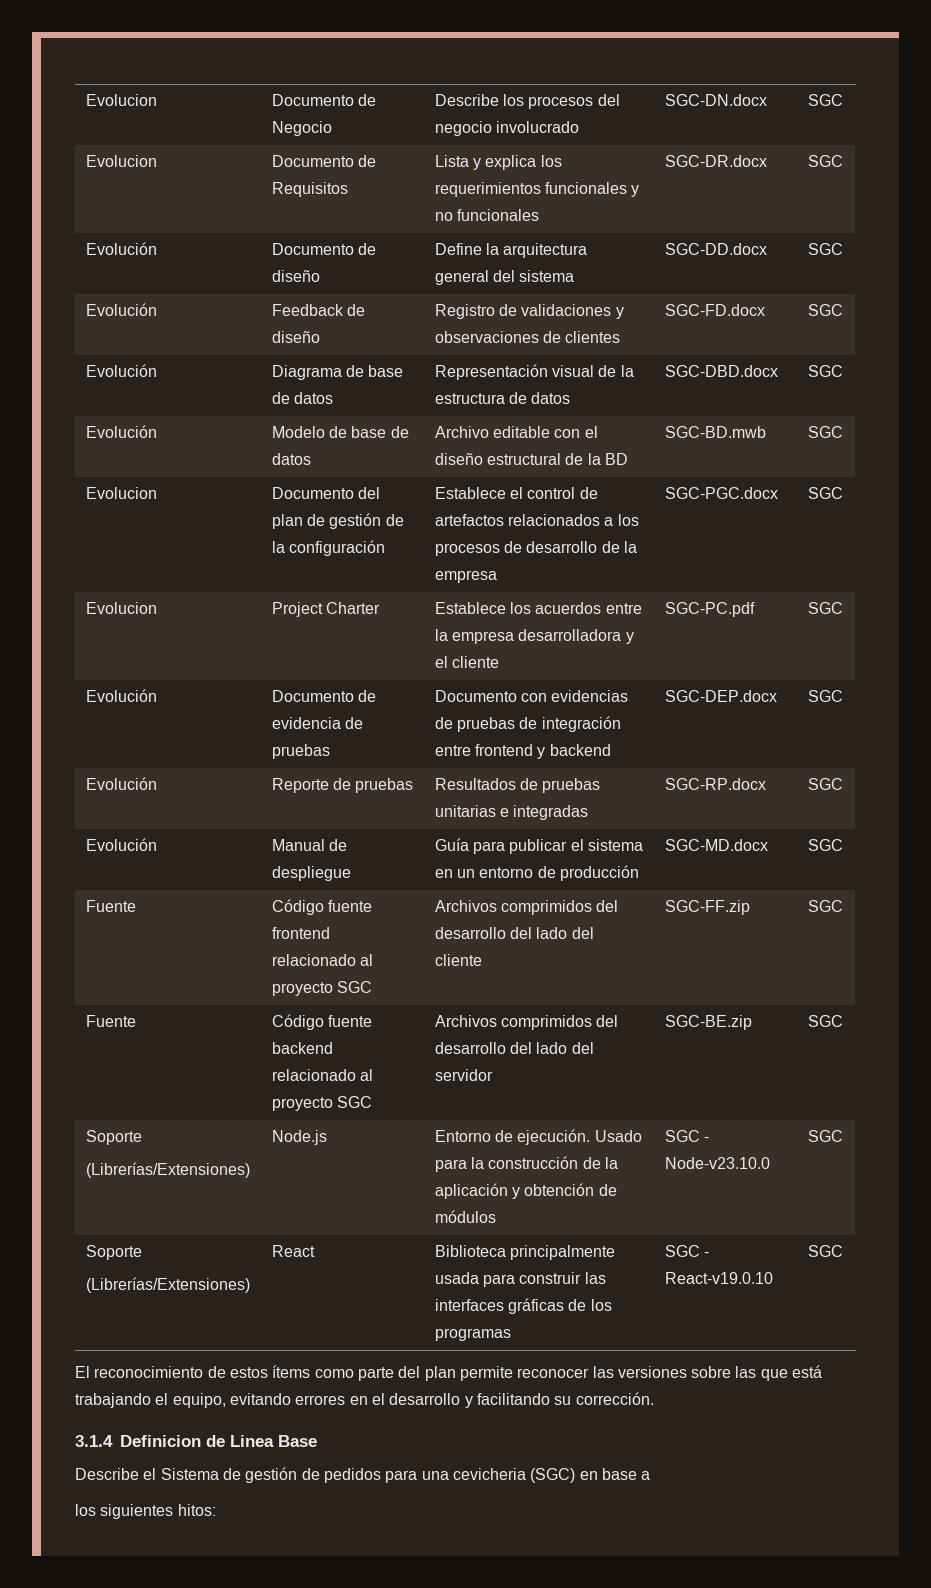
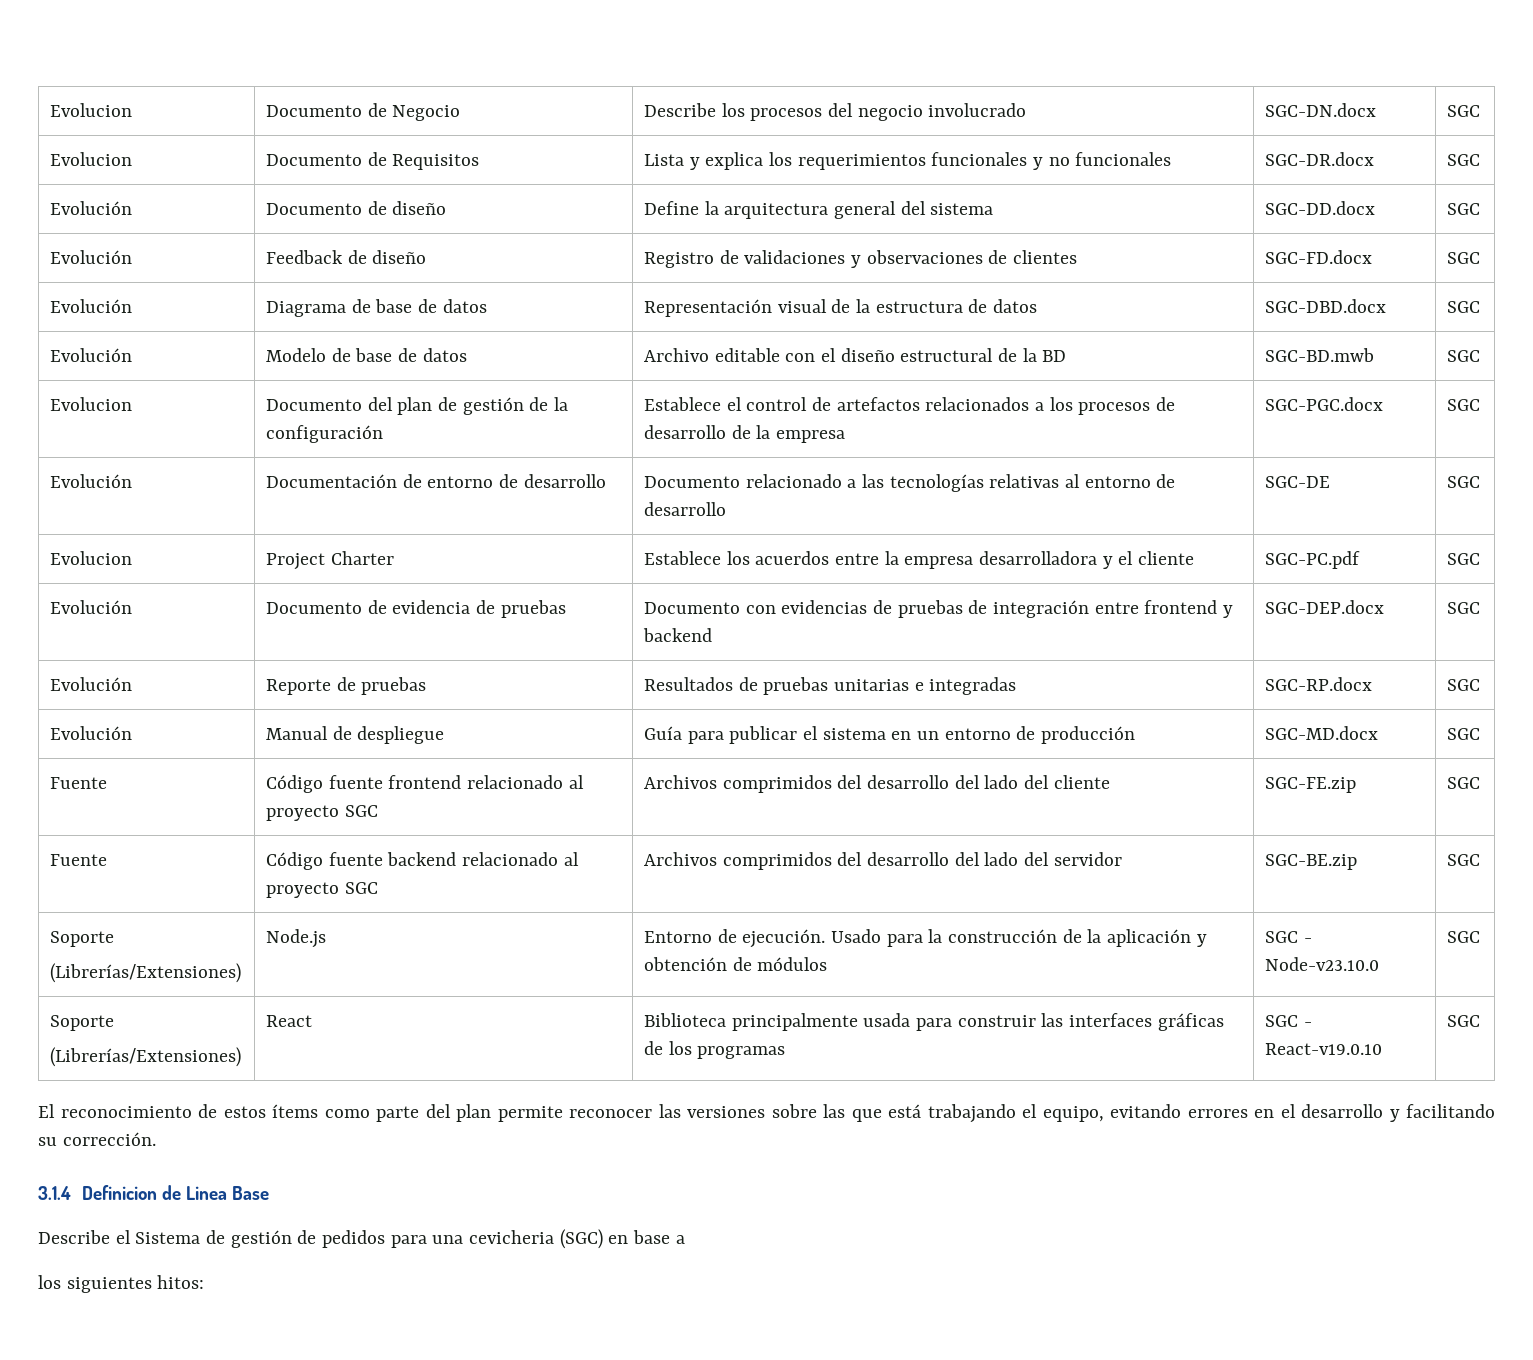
+ Evolución | Documentación de entorno de desarrollo | Documento relacionado a las tecnologías relativas al entorno de desarrollo | SGC-DE | SGC
- Fuente | Código fuente frontend relacionado al proyecto SGC | Archivos comprimidos del desarrollo del lado del cliente | SGC-FF.zip | SGC
+ Fuente | Código fuente frontend relacionado al proyecto SGC | Archivos comprimidos del desarrollo del lado del cliente | SGC-FE.zip | SGC

